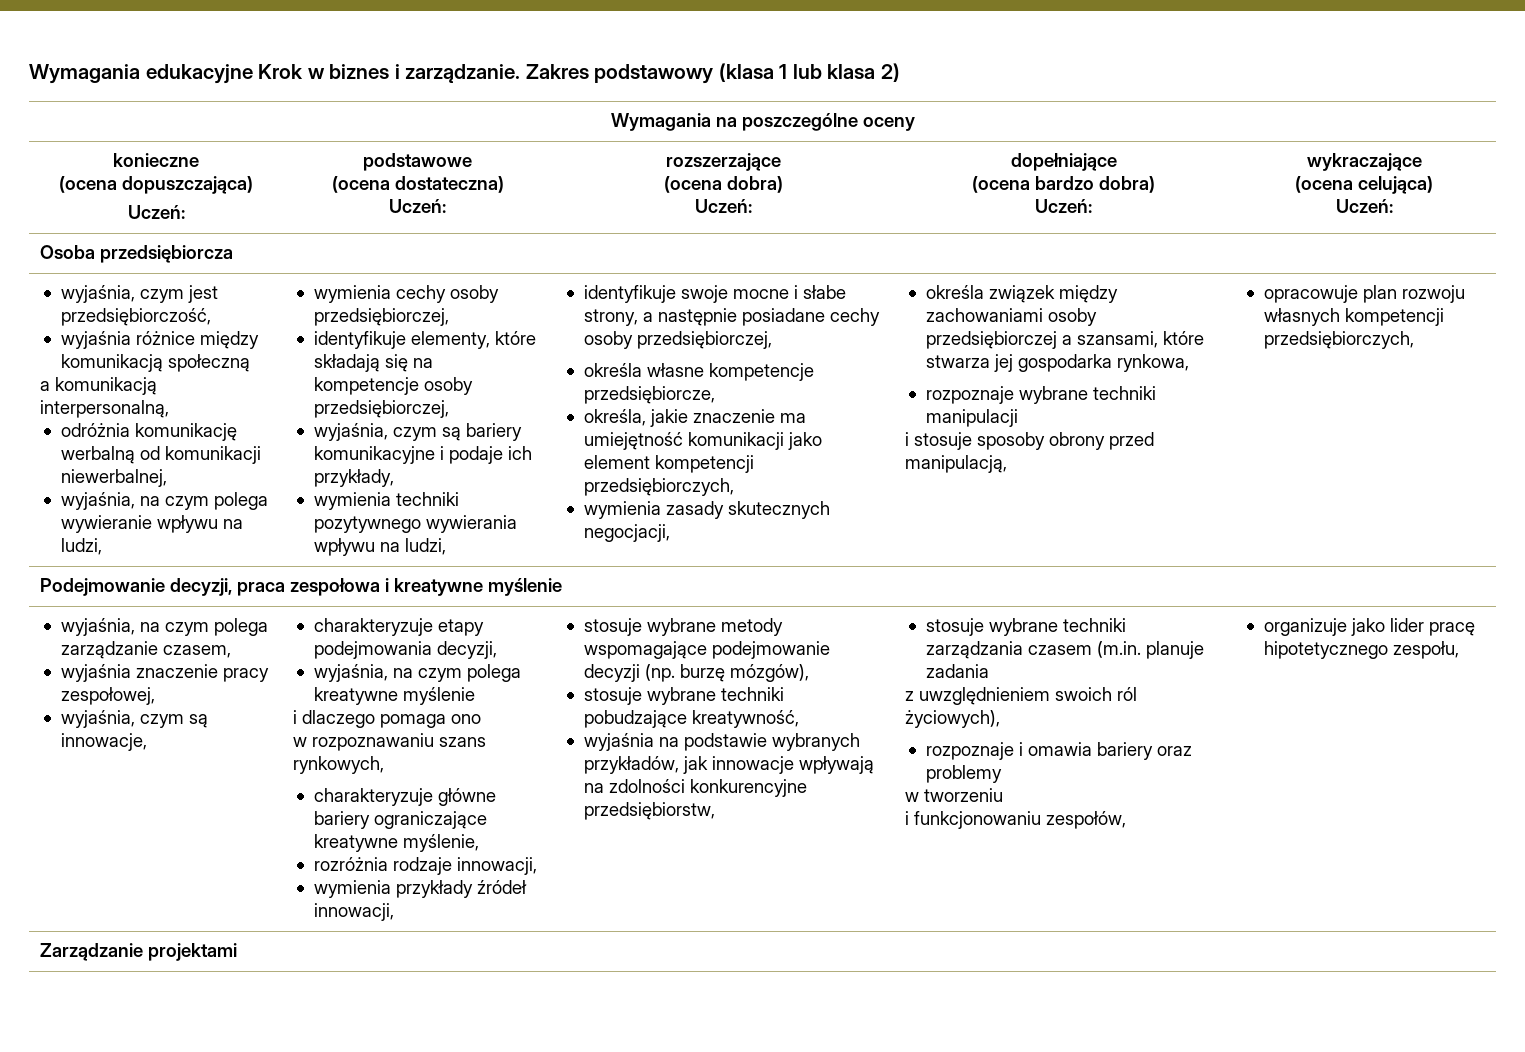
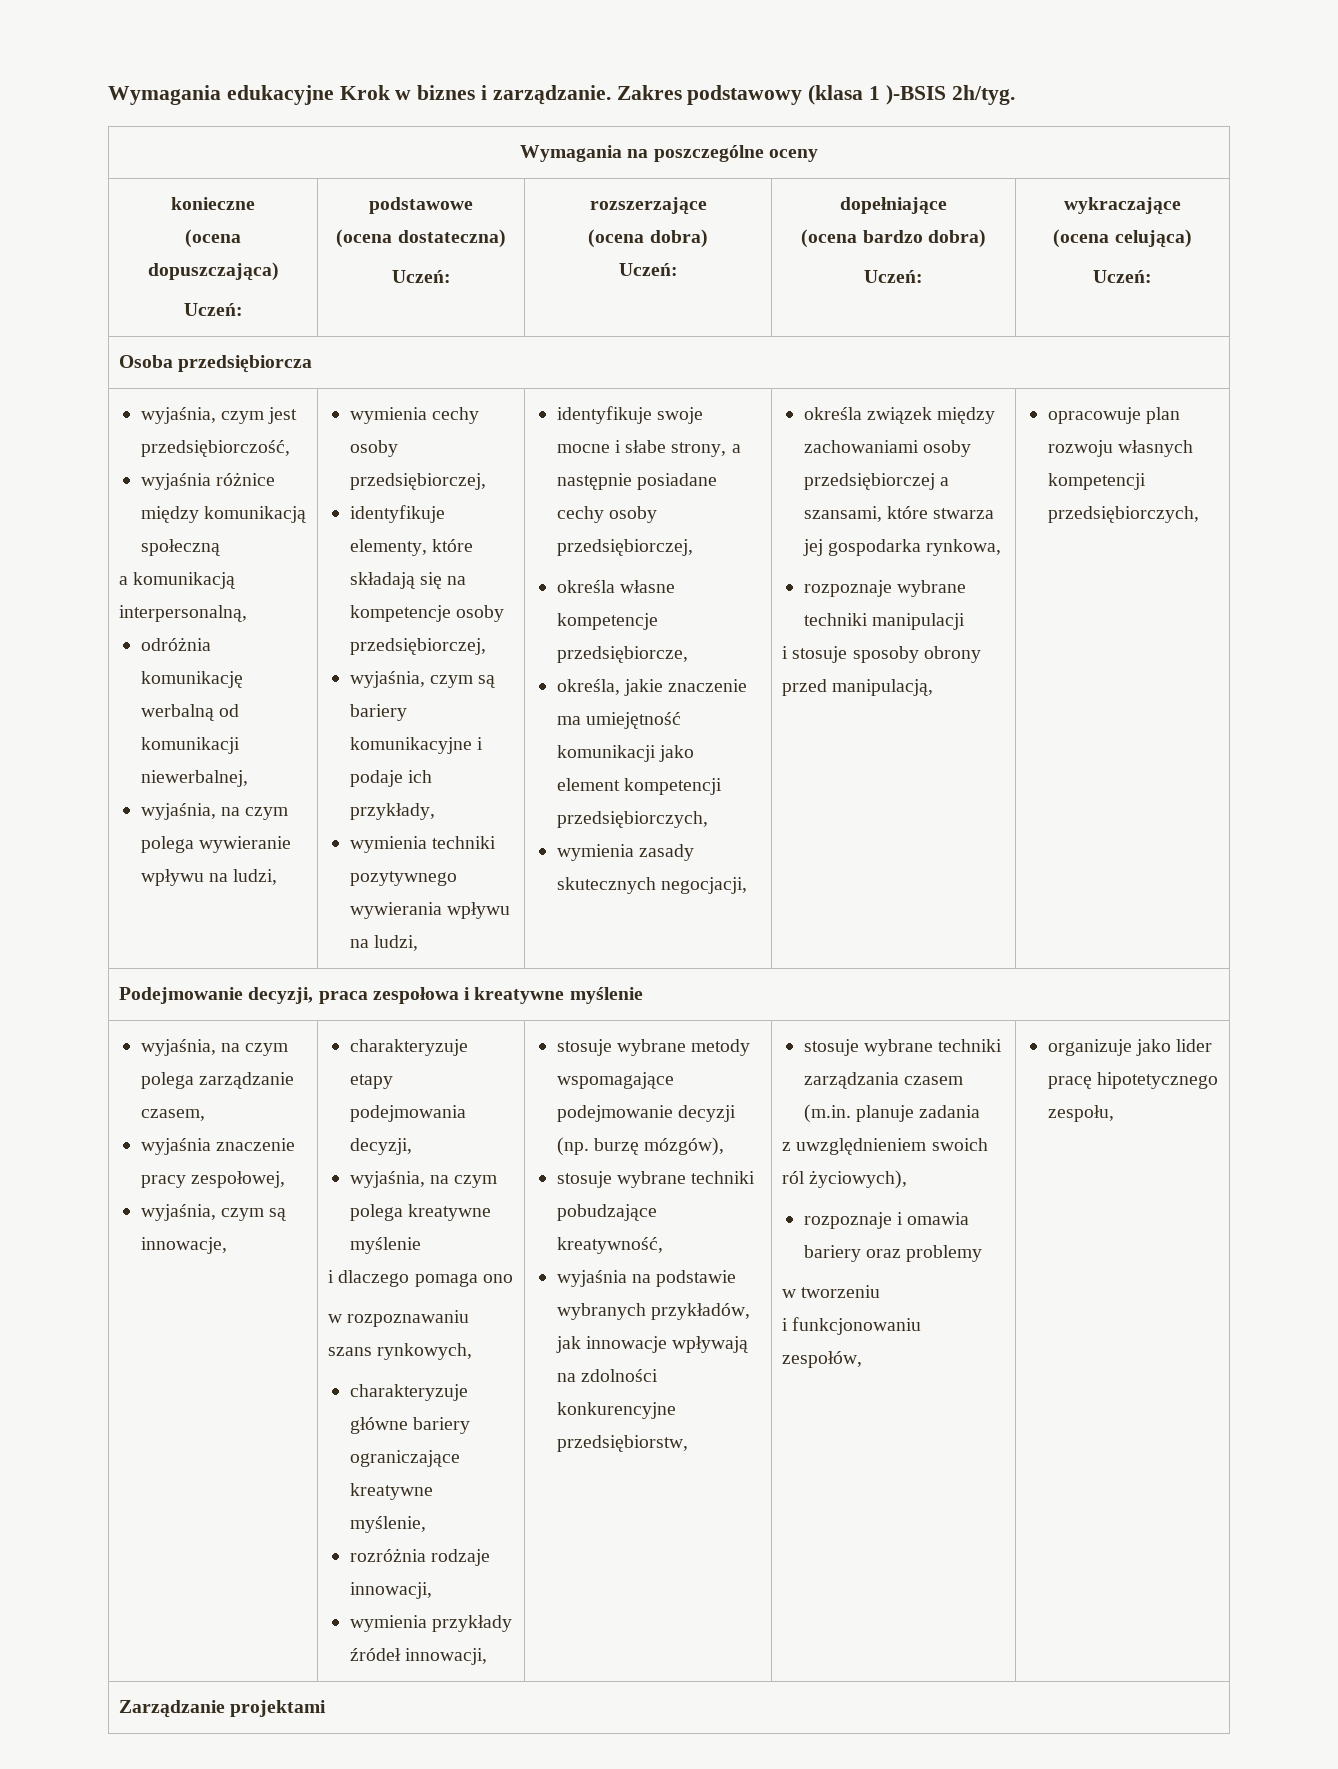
- Zakres podstawowy (klasa 1 lub klasa 2)
+ Zakres podstawowy (klasa 1 )-BSIS 2h/tyg.

